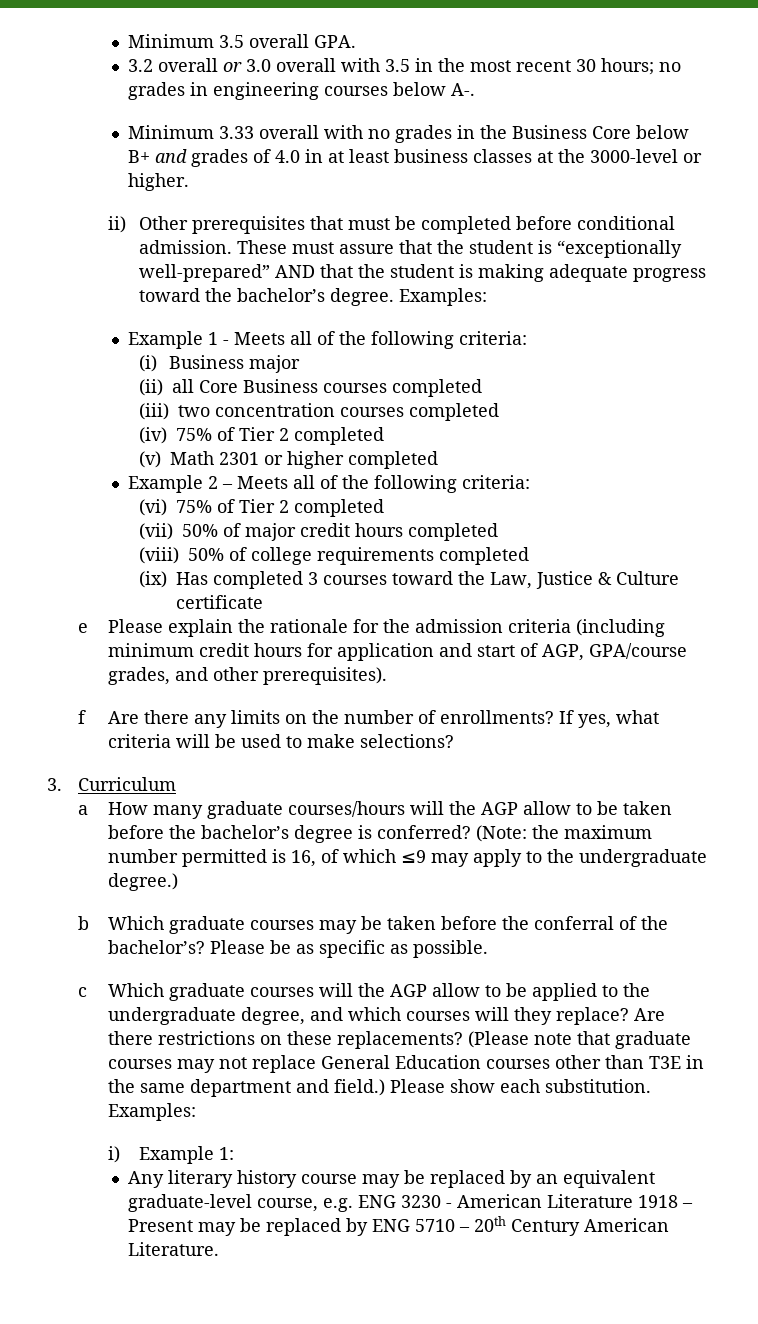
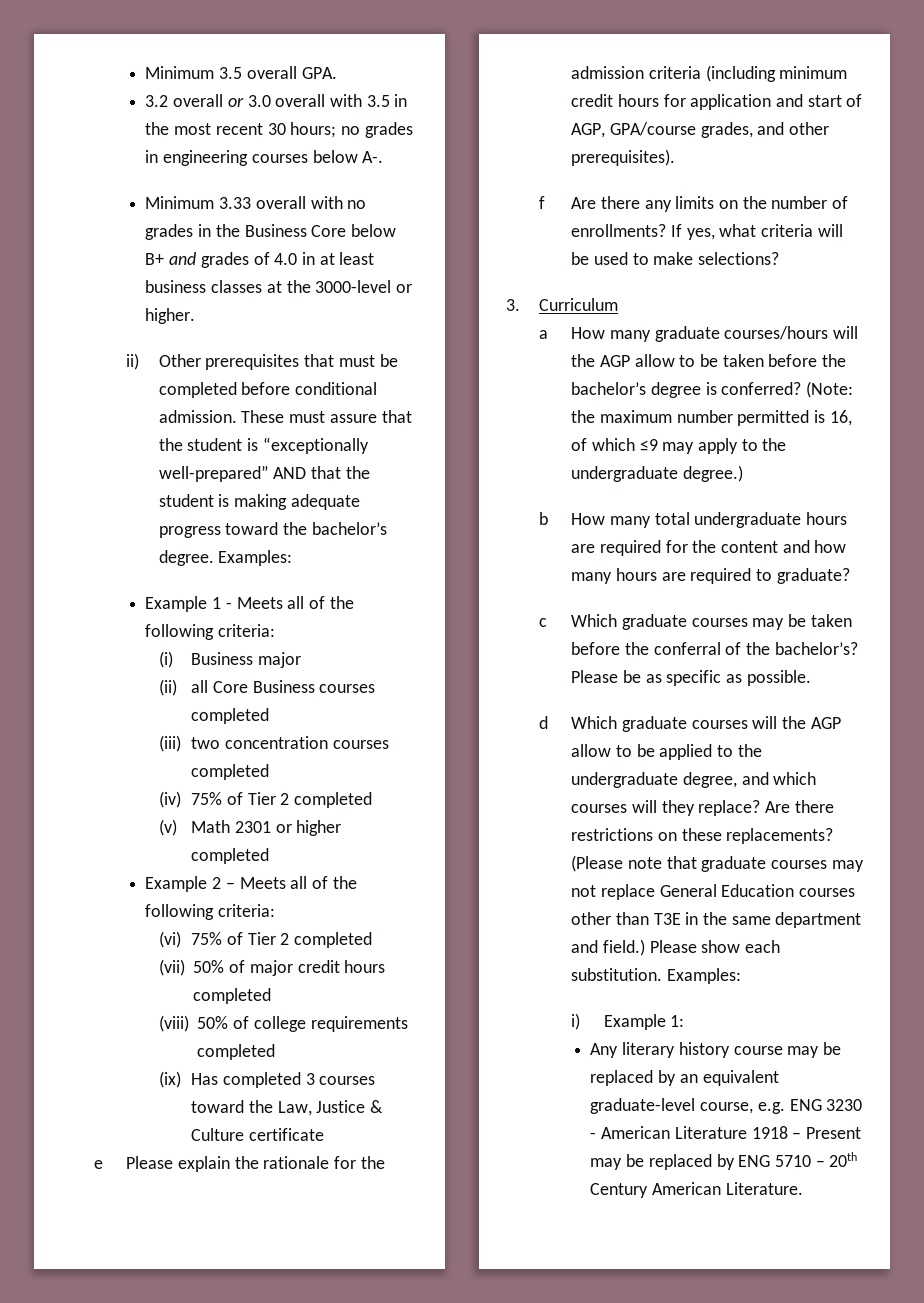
- b Which graduate courses may be taken before the conferral of the bachelor’s?
+ b How many total undergraduate hours are required for the content and how many hours are required to graduate?
+ c Which graduate courses may be taken before the conferral of the bachelor’s?
- c Which graduate courses will the AGP allow to be applied to the undergraduate degree, and which courses will they replace?
+ d Which graduate courses will the AGP allow to be applied to the undergraduate degree, and which courses will they replace?

